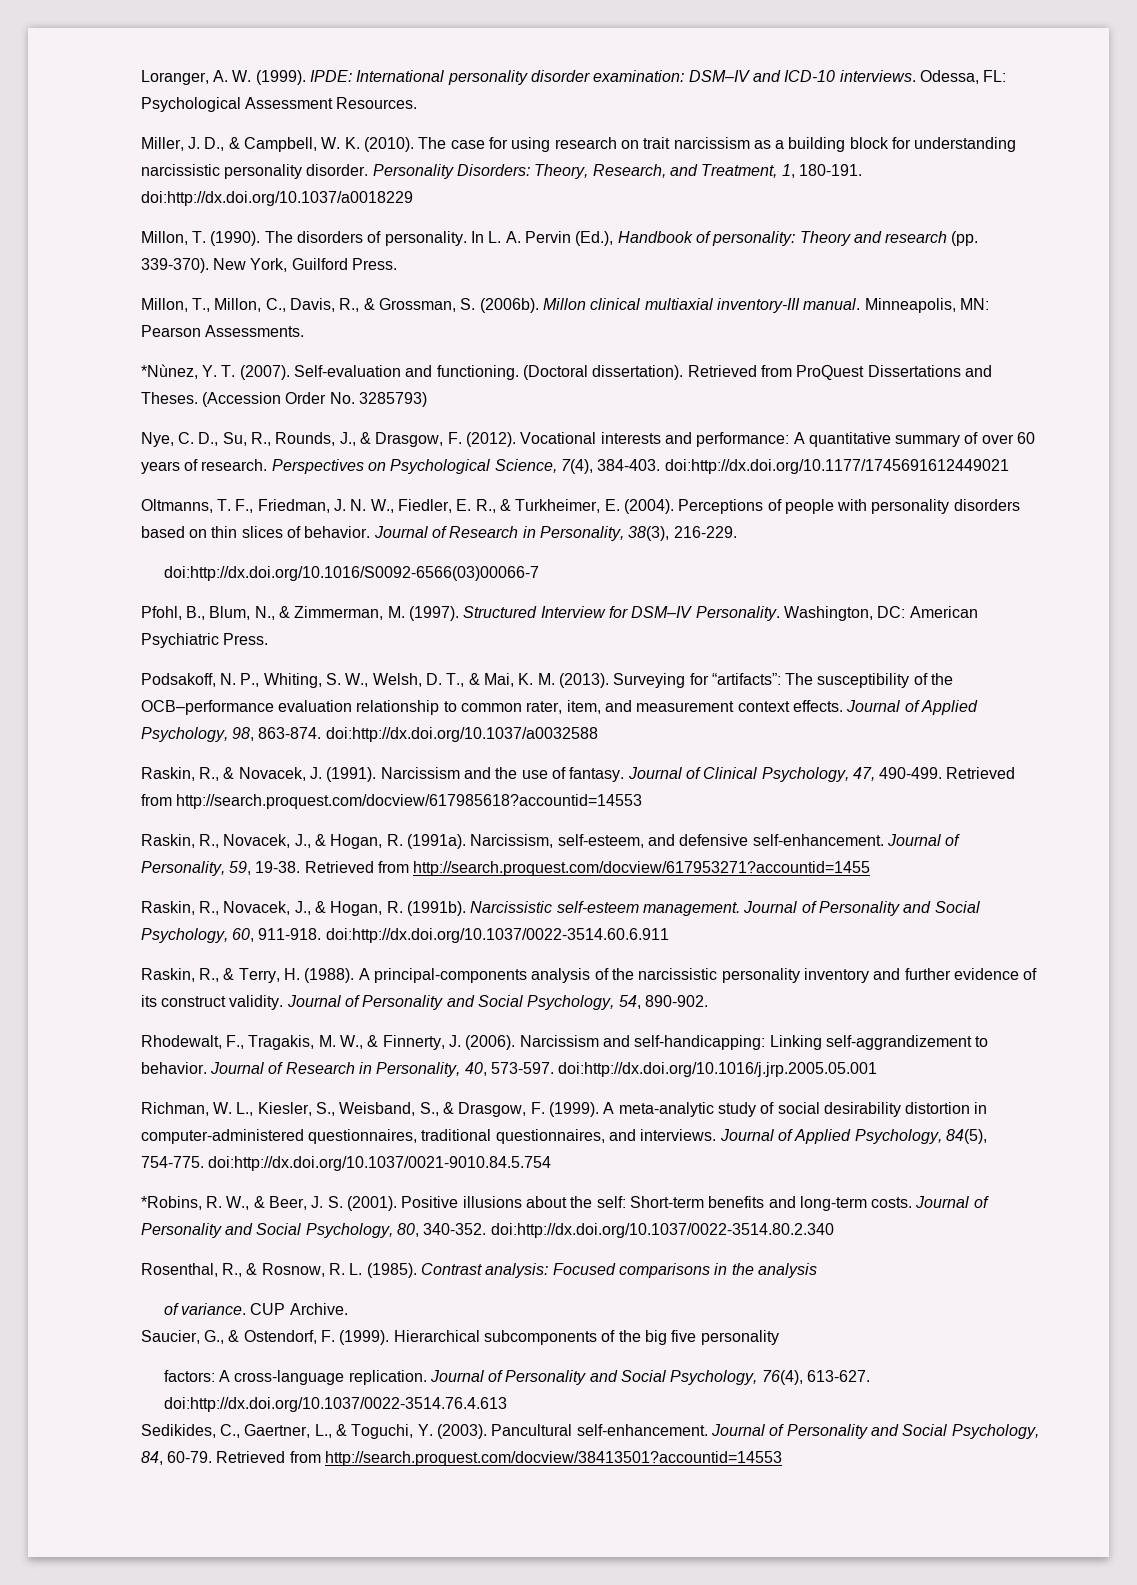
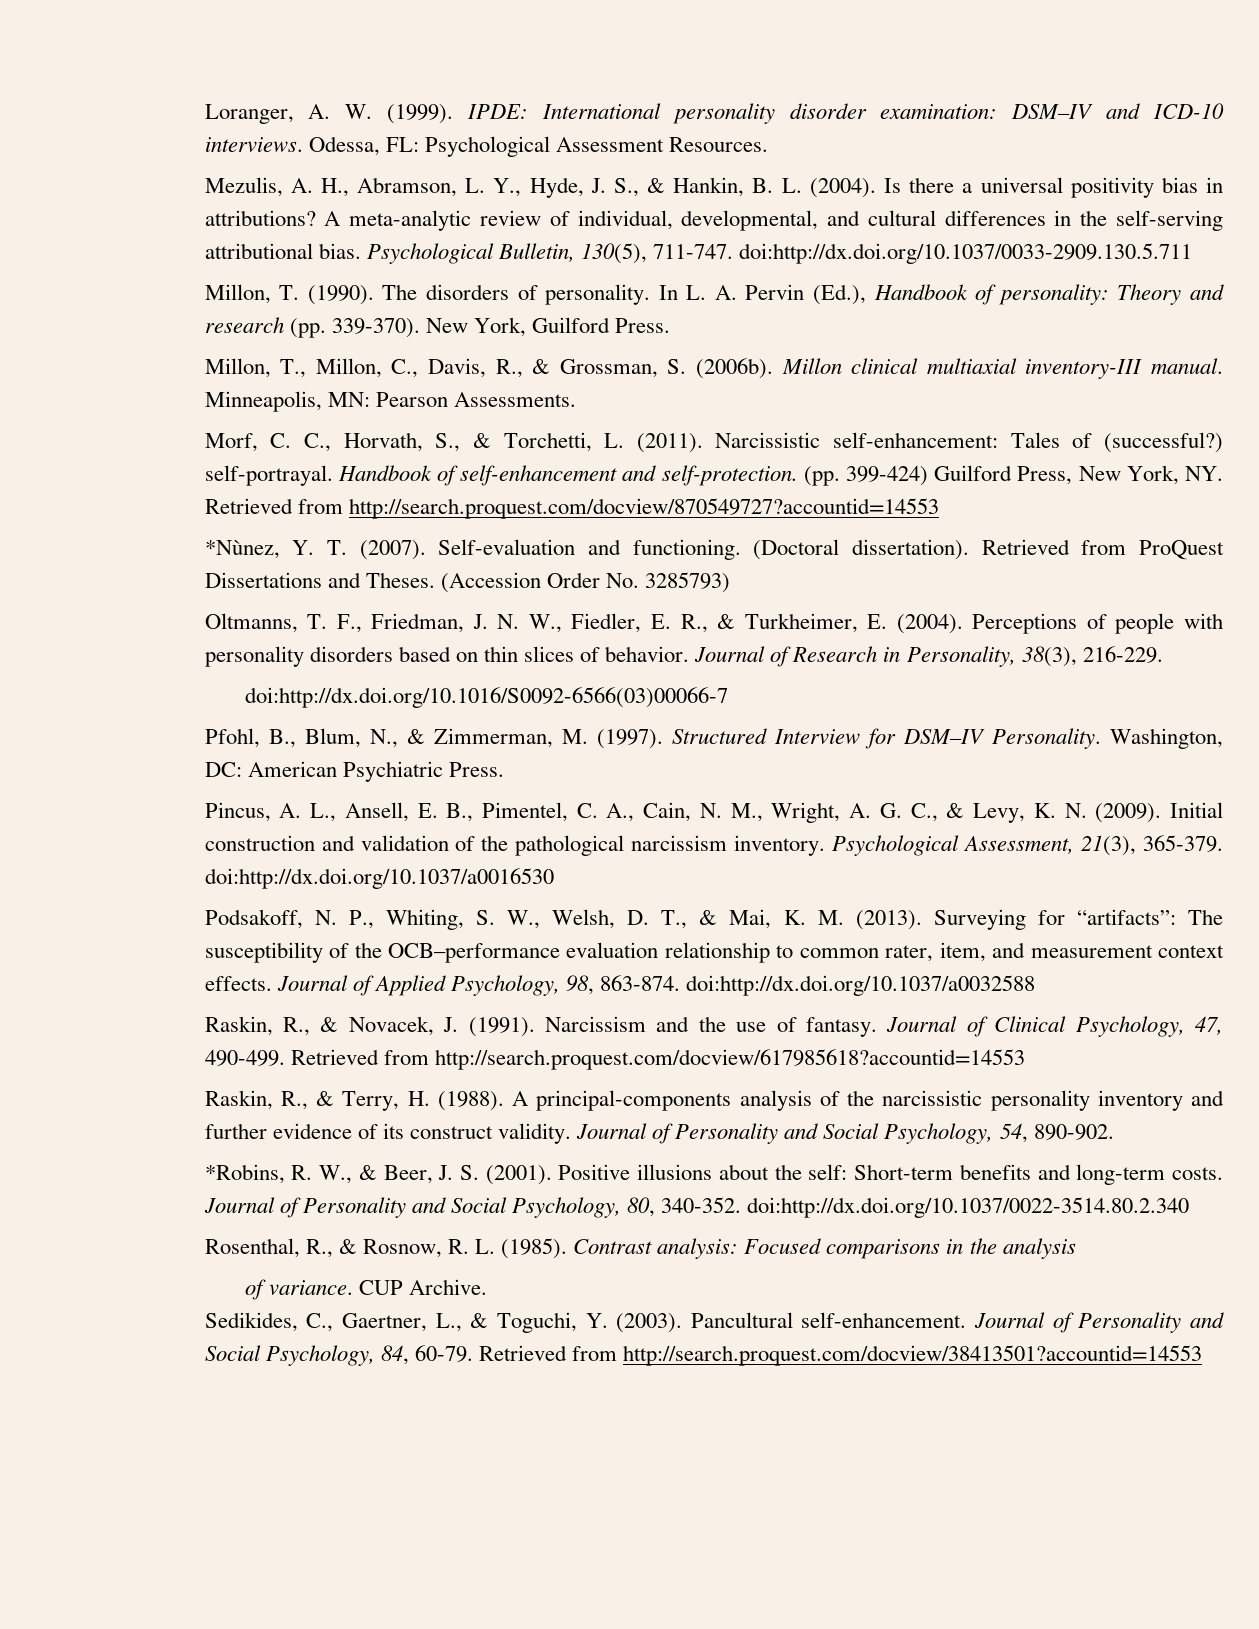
- Miller, J. D., & Campbell, W. K. (2010). The case for using research on trait narcissism as a building block for understanding narcissistic personality disorder. Personality Disorders: Theory, Research, and Treatment, 1, 180-191. doi:http://dx.doi.org/10.1037/a0018229
+ Mezulis, A. H., Abramson, L. Y., Hyde, J. S., & Hankin, B. L. (2004). Is there a universal positivity bias in attributions? A meta-analytic review of individual, developmental, and cultural differences in the self-serving attributional bias. Psychological Bulletin, 130(5), 711-747. doi:http://dx.doi.org/10.1037/0033-2909.130.5.711
+ Morf, C. C., Horvath, S., & Torchetti, L. (2011). Narcissistic self-enhancement: Tales of (successful?) self-portrayal. Handbook of self-enhancement and self-protection. (pp. 399-424) Guilford Press, New York, NY. Retrieved from http://search.proquest.com/docview/870549727?accountid=14553
- Nye, C. D., Su, R., Rounds, J., & Drasgow, F. (2012). Vocational interests and performance: A quantitative summary of over 60 years of research. Perspectives on Psychological Science, 7(4), 384-403. doi:http://dx.doi.org/10.1177/1745691612449021
+ Pincus, A. L., Ansell, E. B., Pimentel, C. A., Cain, N. M., Wright, A. G. C., & Levy, K. N. (2009). Initial construction and validation of the pathological narcissism inventory. Psychological Assessment, 21(3), 365-379. doi:http://dx.doi.org/10.1037/a0016530
- Raskin, R., Novacek, J., & Hogan, R. (1991a). Narcissism, self-esteem, and defensive self-enhancement. Journal of Personality, 59, 19-38. Retrieved from http://search.proquest.com/docview/617953271?accountid=1455
- Raskin, R., Novacek, J., & Hogan, R. (1991b). Narcissistic self-esteem management. Journal of Personality and Social Psychology, 60, 911-918. doi:http://dx.doi.org/10.1037/0022-3514.60.6.911
- Rhodewalt, F., Tragakis, M. W., & Finnerty, J. (2006). Narcissism and self-handicapping: Linking self-aggrandizement to behavior. Journal of Research in Personality, 40, 573-597. doi:http://dx.doi.org/10.1016/j.jrp.2005.05.001
- Richman, W. L., Kiesler, S., Weisband, S., & Drasgow, F. (1999). A meta-analytic study of social desirability distortion in computer-administered questionnaires, traditional questionnaires, and interviews. Journal of Applied Psychology, 84(5), 754-775. doi:http://dx.doi.org/10.1037/0021-9010.84.5.754
- Saucier, G., & Ostendorf, F. (1999). Hierarchical subcomponents of the big five personality
- factors: A cross-language replication. Journal of Personality and Social Psychology, 76(4), 613-627. doi:http://dx.doi.org/10.1037/0022-3514.76.4.613

